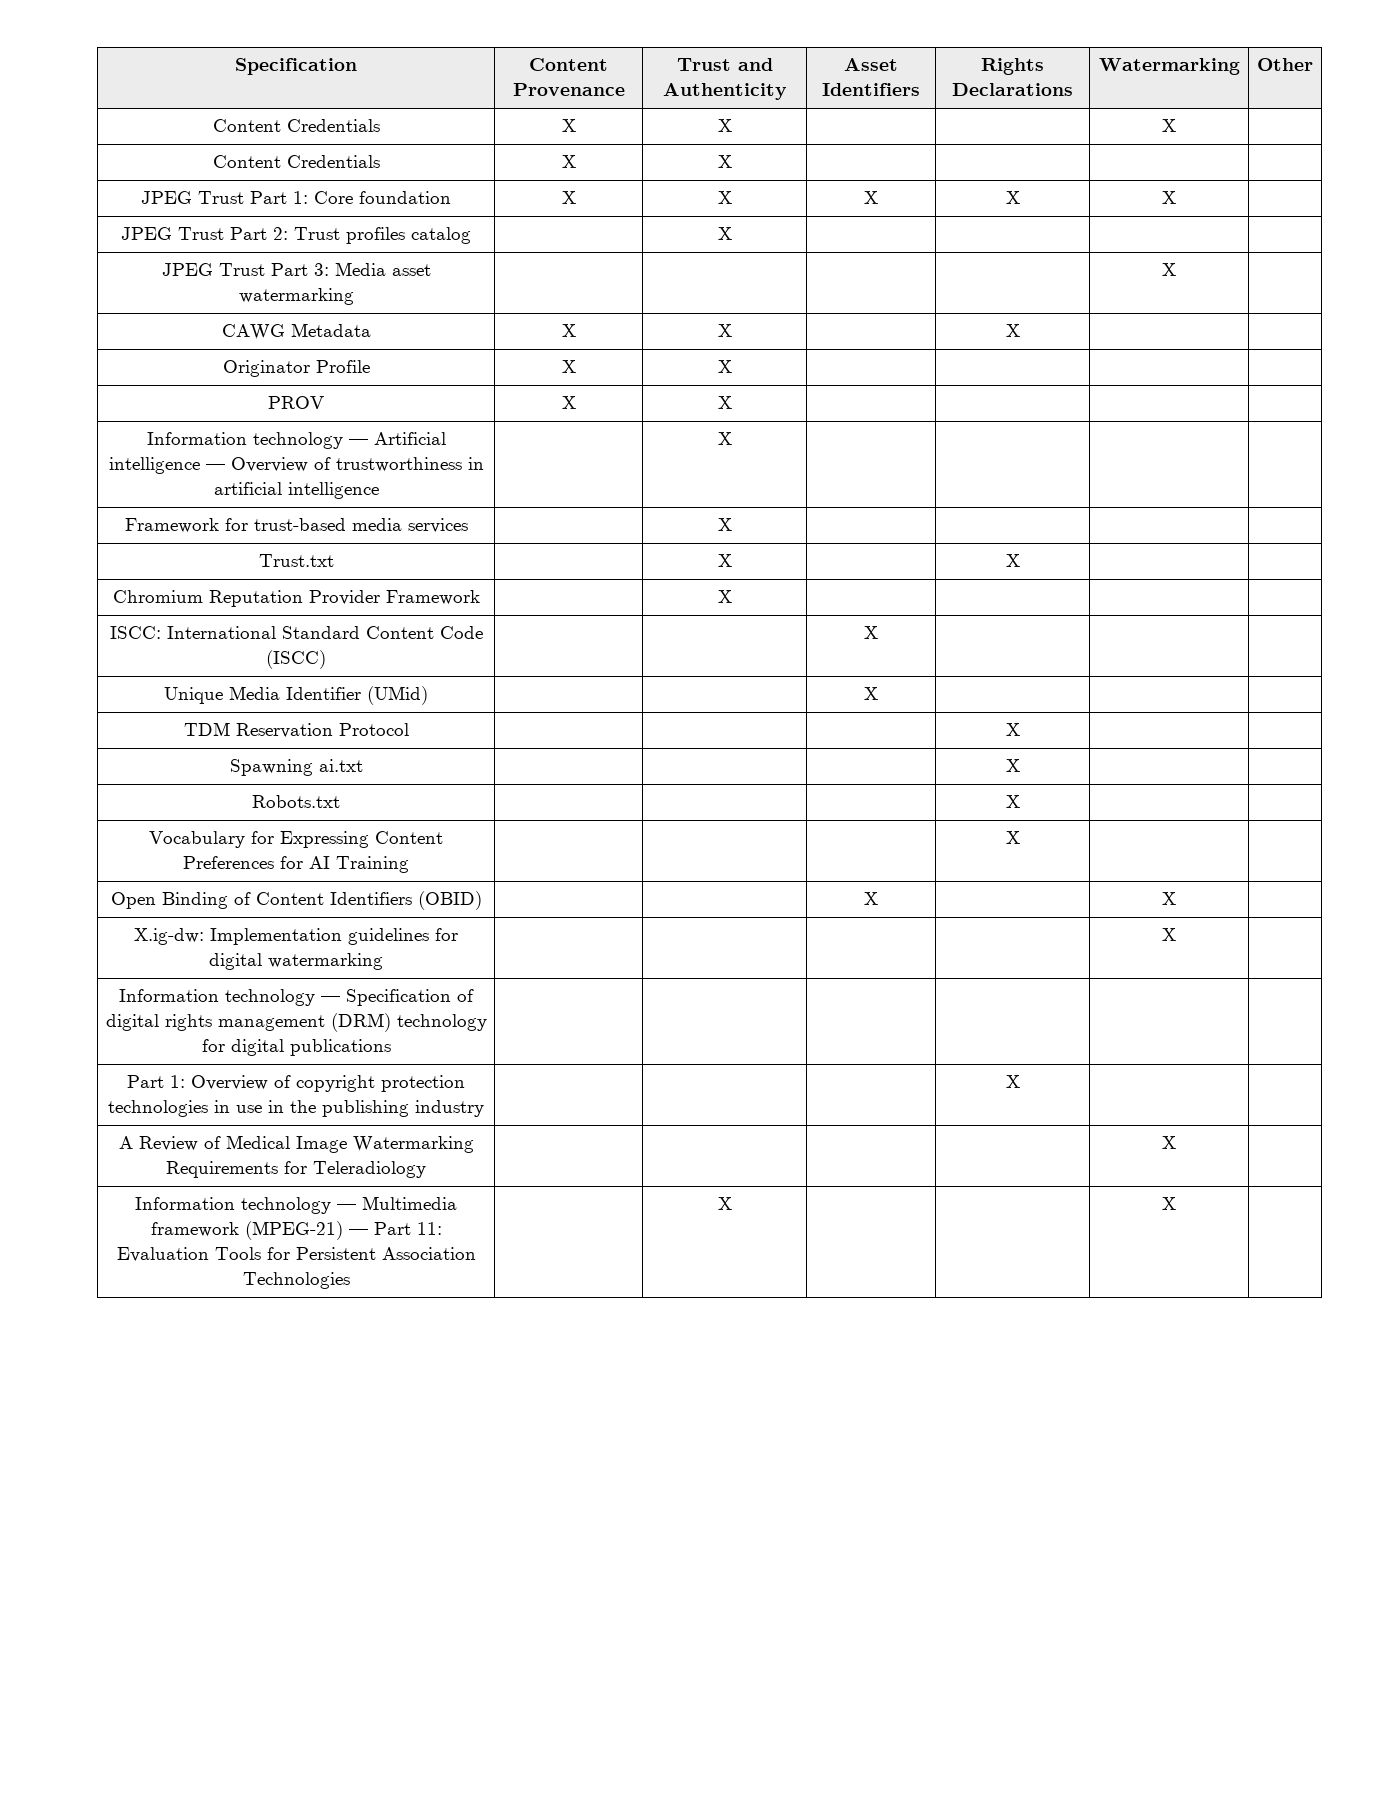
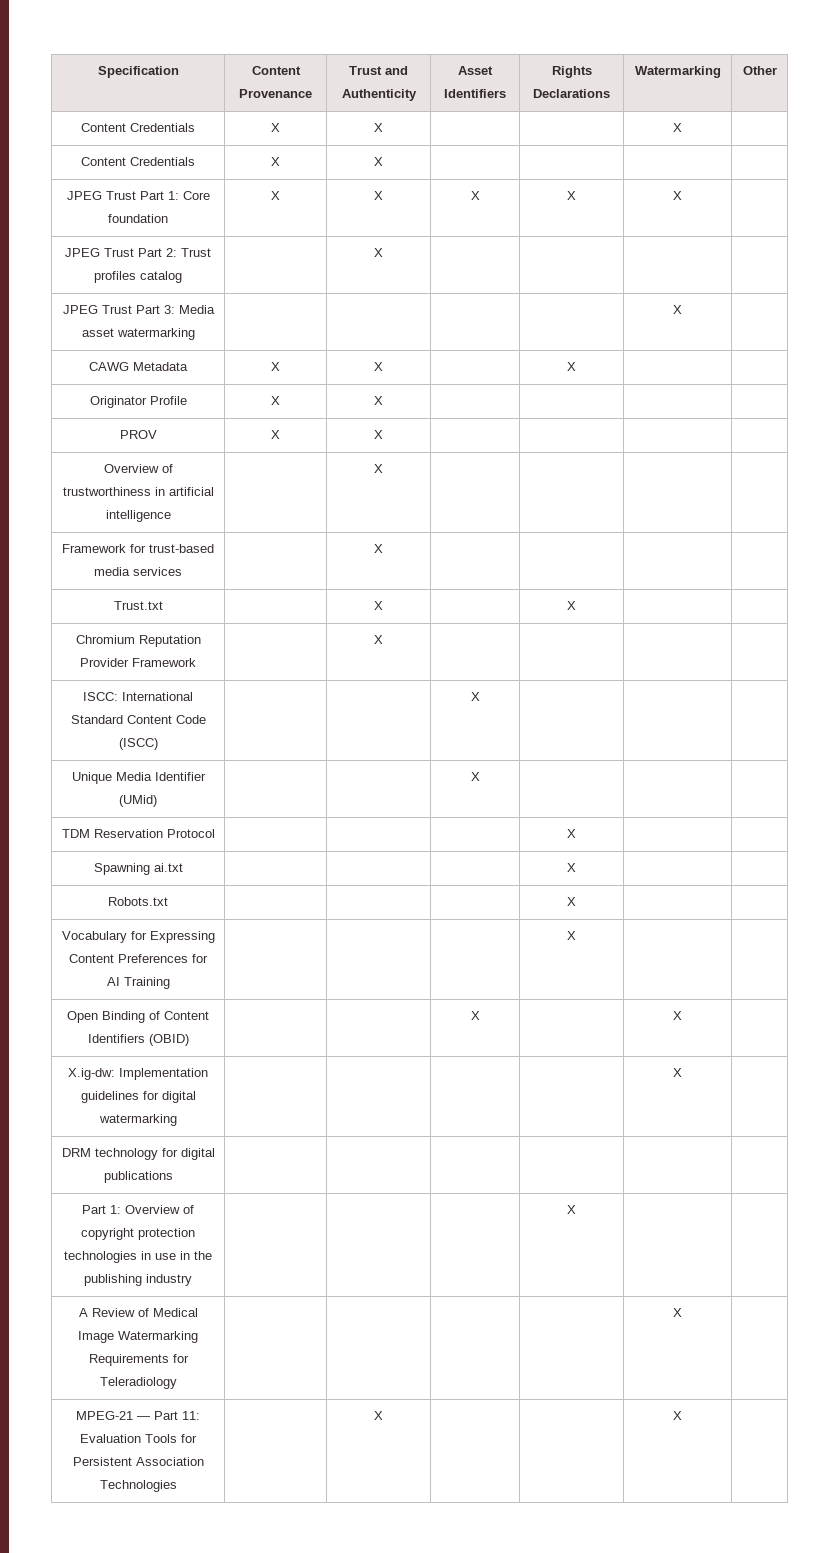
- Information technology — Artificial intelligence — Overview of trustworthiness in artificial intelligence | | X | | | |
+ Overview of trustworthiness in artificial intelligence | | X | | | |
- Information technology — Specification of digital rights management (DRM) technology for digital publications | | | | | |
+ DRM technology for digital publications | | | | | |
- Information technology — Multimedia framework (MPEG-21) — Part 11: Evaluation Tools for Persistent Association Technologies | | X | | | X |
+ MPEG-21 — Part 11: Evaluation Tools for Persistent Association Technologies | | X | | | X |

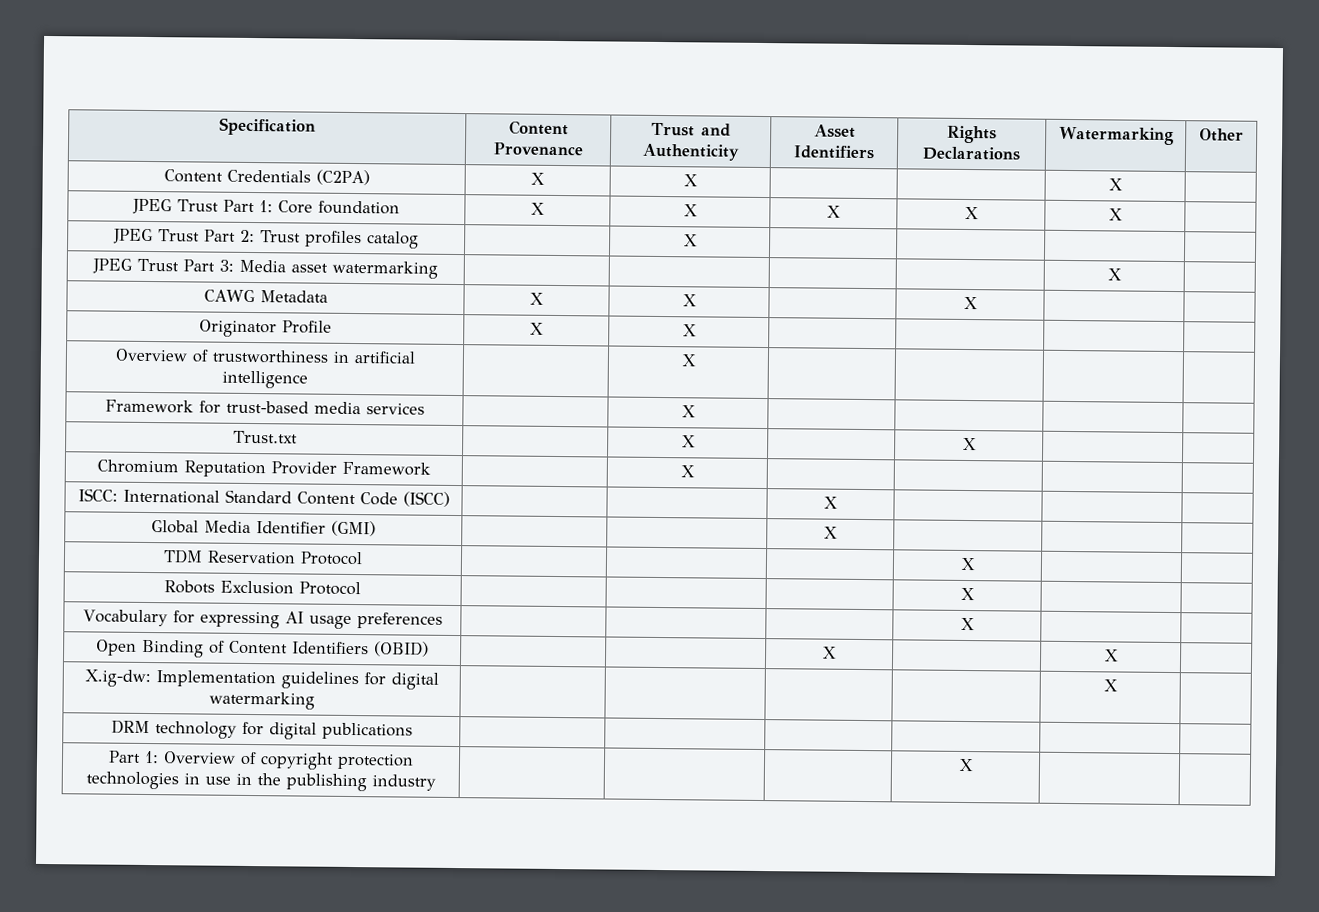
- Content Credentials | X | X | | | X |
+ Content Credentials (C2PA) | X | X | | | X |
- Content Credentials | X | X | | | |
- PROV | X | X | | | |
- Unique Media Identifier (UMid) | | | X | | |
+ Global Media Identifier (GMI) | | | X | | |
- Spawning ai.txt | | | | X | |
- Robots.txt | | | | X | |
+ Robots Exclusion Protocol | | | | X | |
- Vocabulary for Expressing Content Preferences for AI Training | | | | X | |
+ Vocabulary for expressing AI usage preferences | | | | X | |
- A Review of Medical Image Watermarking Requirements for Teleradiology | | | | | X |
- MPEG-21 — Part 11: Evaluation Tools for Persistent Association Technologies | | X | | | X |

